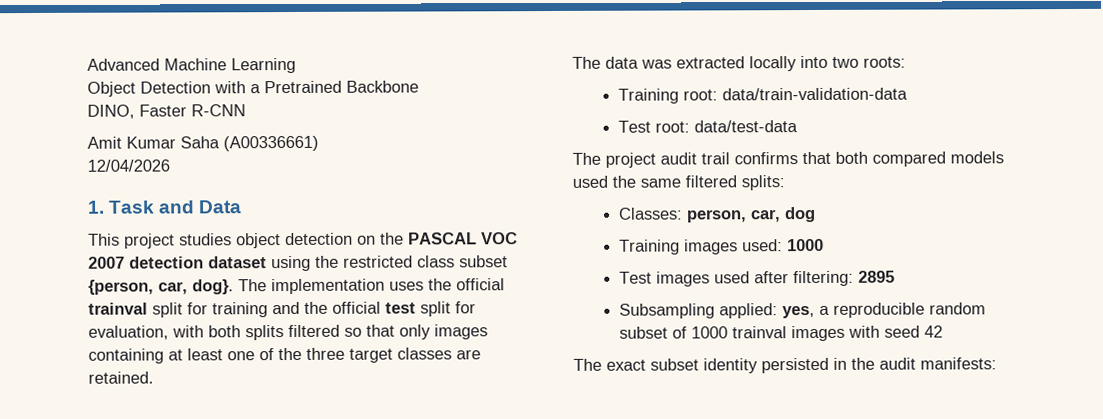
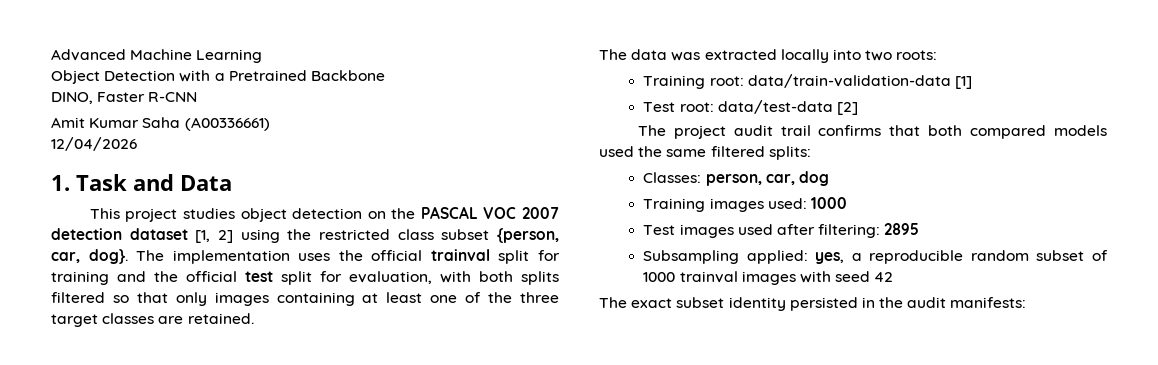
- This project studies object detection on the PASCAL VOC 2007 detection dataset using the restricted class subset {person, car, dog}.
+ This project studies object detection on the PASCAL VOC 2007 detection dataset [1, 2] using the restricted class subset {person, car, dog}.
- Training root: data/train-validation-data
+ Training root: data/train-validation-data [1]
- Test root: data/test-data
+ Test root: data/test-data [2]

